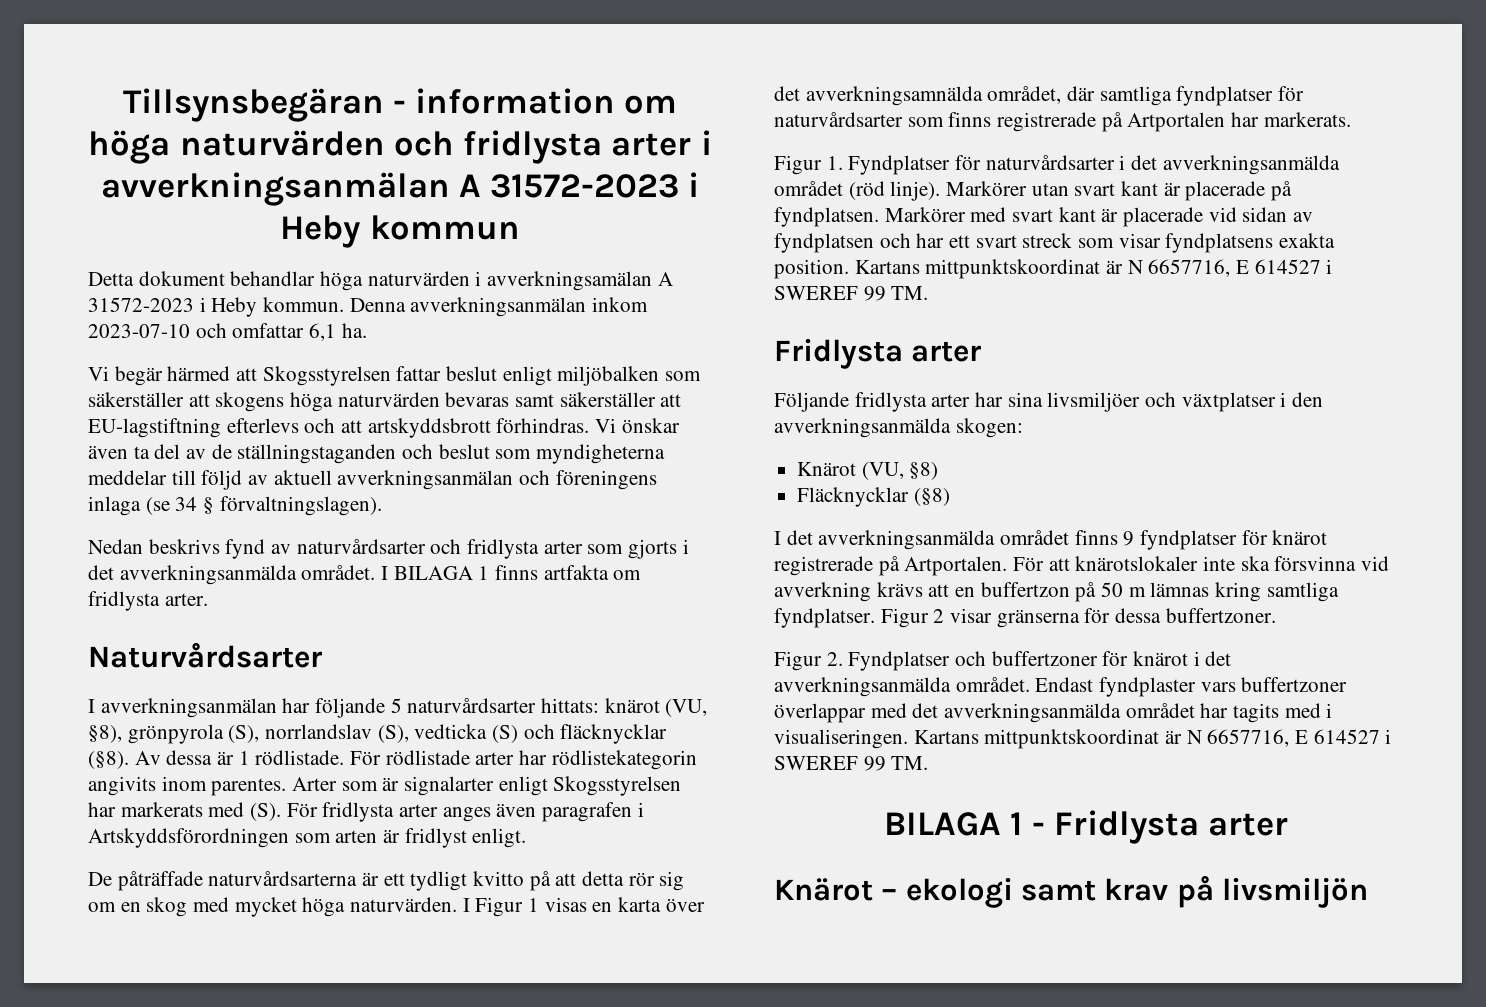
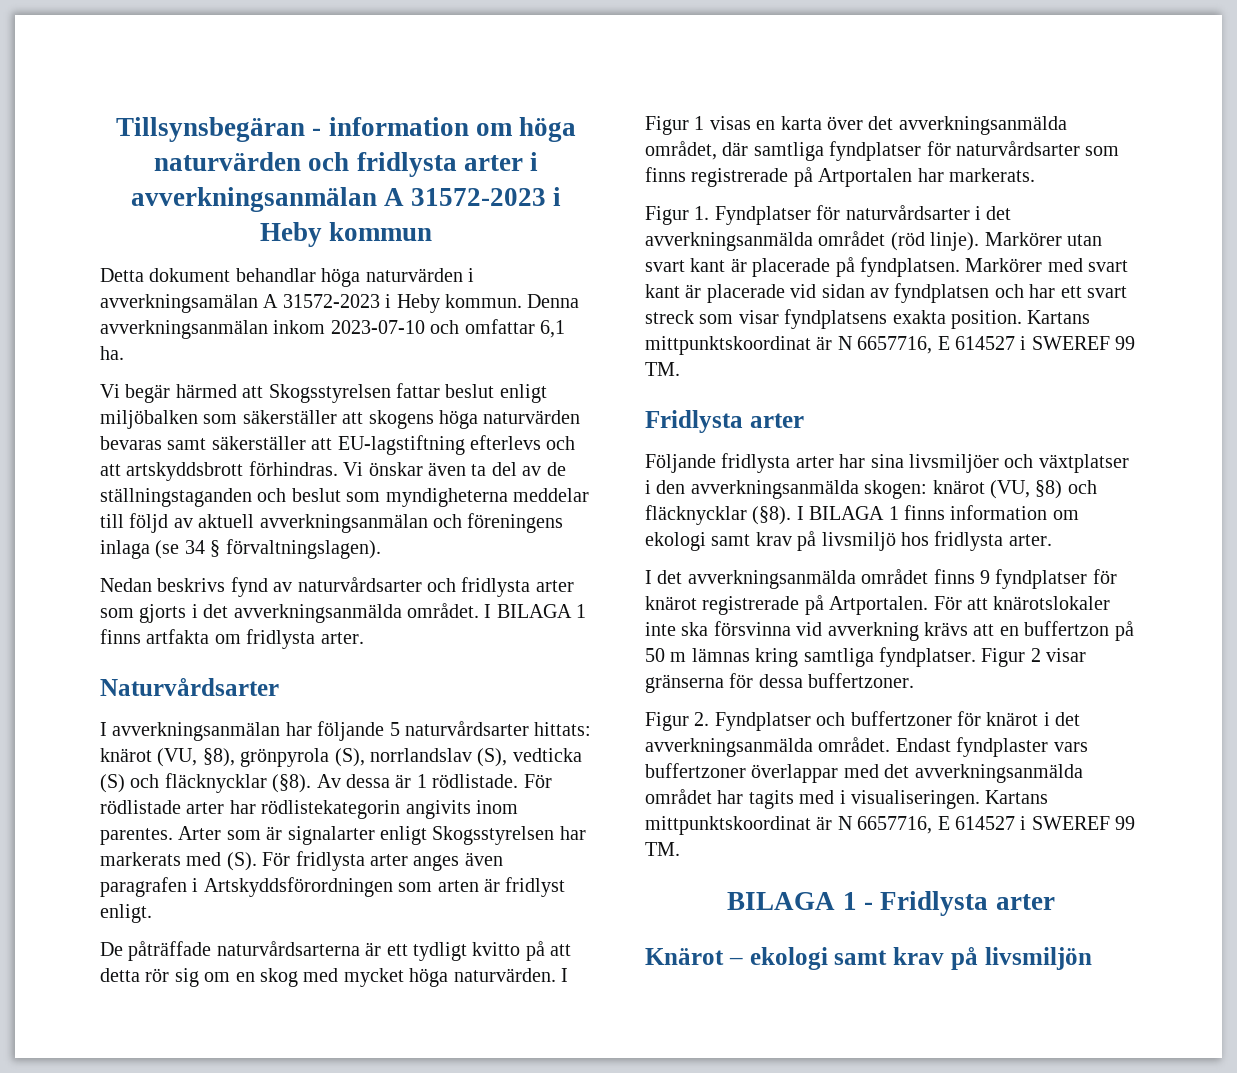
- I Figur 1 visas en karta över det avverkningsamnälda området, där samtliga fyndplatser för naturvårdsarter som finns registrerade på Artportalen har markerats.
+ I Figur 1 visas en karta över det avverkningsanmälda området, där samtliga fyndplatser för naturvårdsarter som finns registrerade på Artportalen har markerats.
- Följande fridlysta arter har sina livsmiljöer och växtplatser i den avverkningsanmälda skogen:
- Knärot (VU, §8)
- Fläcknycklar (§8)
+ Följande fridlysta arter har sina livsmiljöer och växtplatser i den avverkningsanmälda skogen: knärot (VU, §8) och fläcknycklar (§8). I BILAGA 1 finns information om ekologi samt krav på livsmiljö hos fridlysta arter.

